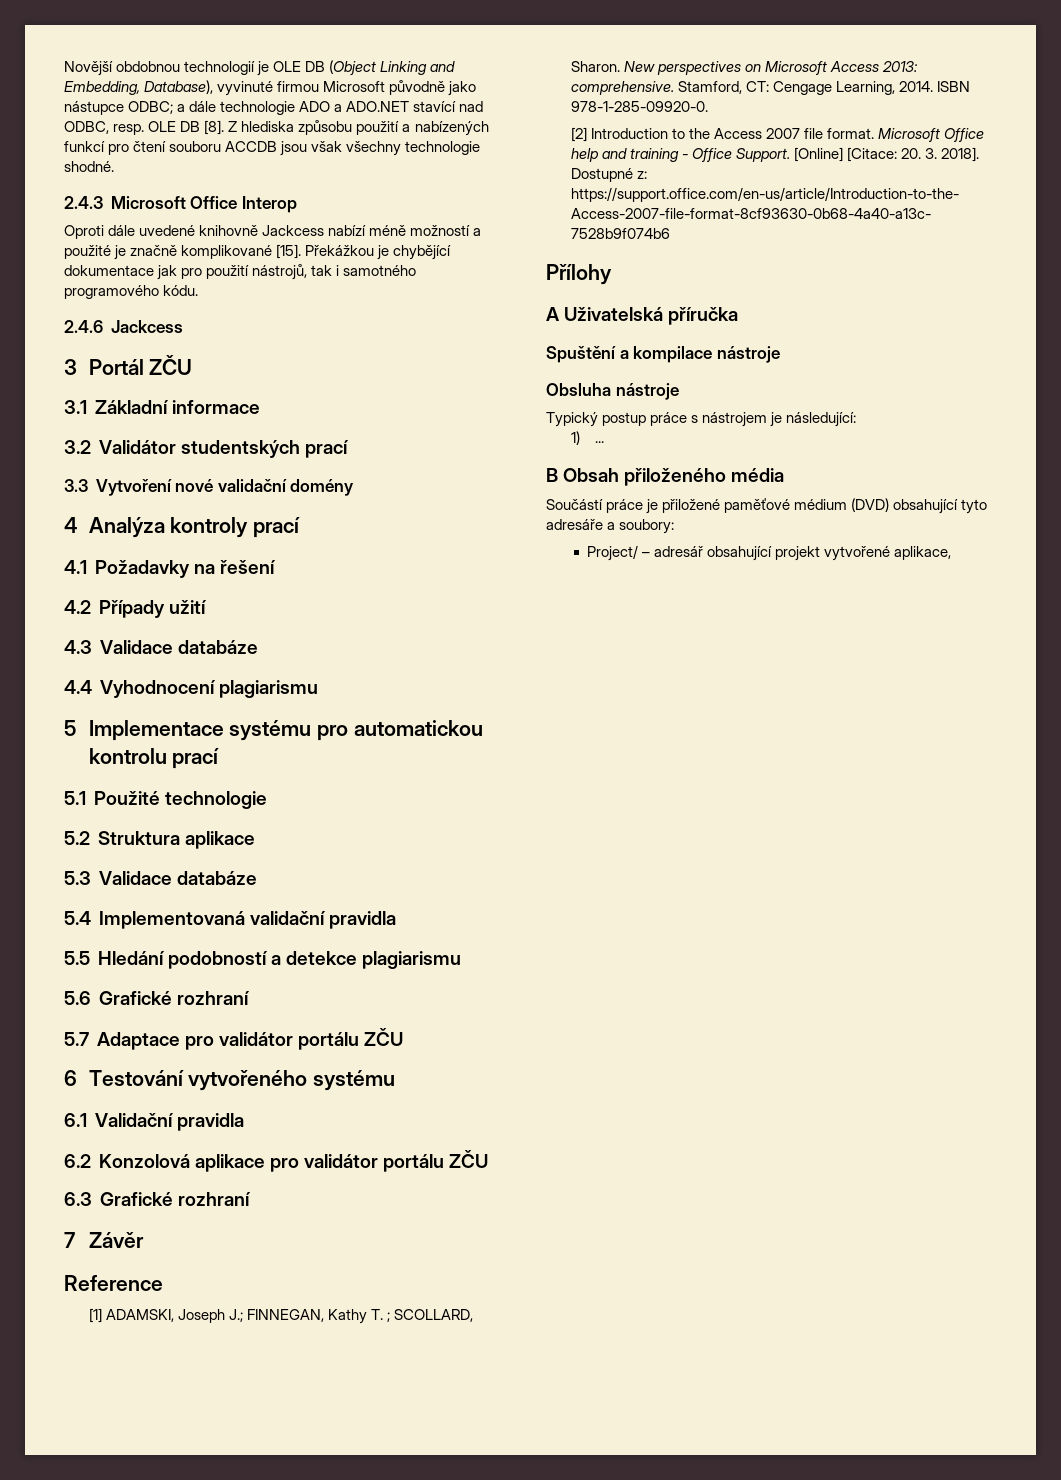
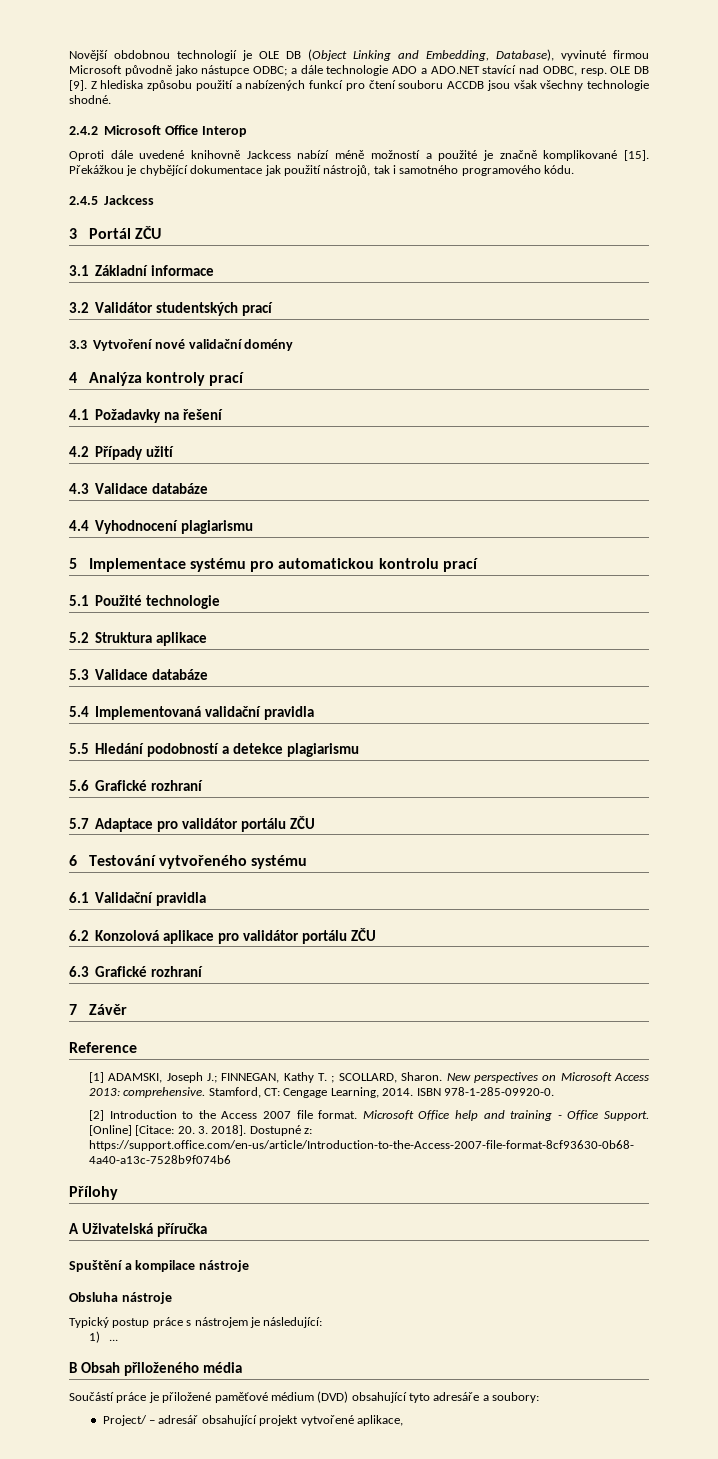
- Novější obdobnou technologií je OLE DB (Object Linking and Embedding, Database), vyvinuté firmou Microsoft původně jako nástupce ODBC; a dále technologie ADO a ADO.NET stavící nad ODBC, resp. OLE DB [8].
+ Novější obdobnou technologií je OLE DB (Object Linking and Embedding, Database), vyvinuté firmou Microsoft původně jako nástupce ODBC; a dále technologie ADO a ADO.NET stavící nad ODBC, resp. OLE DB [9].
- 2.4.3 Microsoft Office Interop
+ 2.4.2 Microsoft Office Interop
- Překážkou je chybějící dokumentace jak pro použití nástrojů, tak i samotného programového kódu.
+ Překážkou je chybějící dokumentace jak použití nástrojů, tak i samotného programového kódu.
- 2.4.6 Jackcess
+ 2.4.5 Jackcess

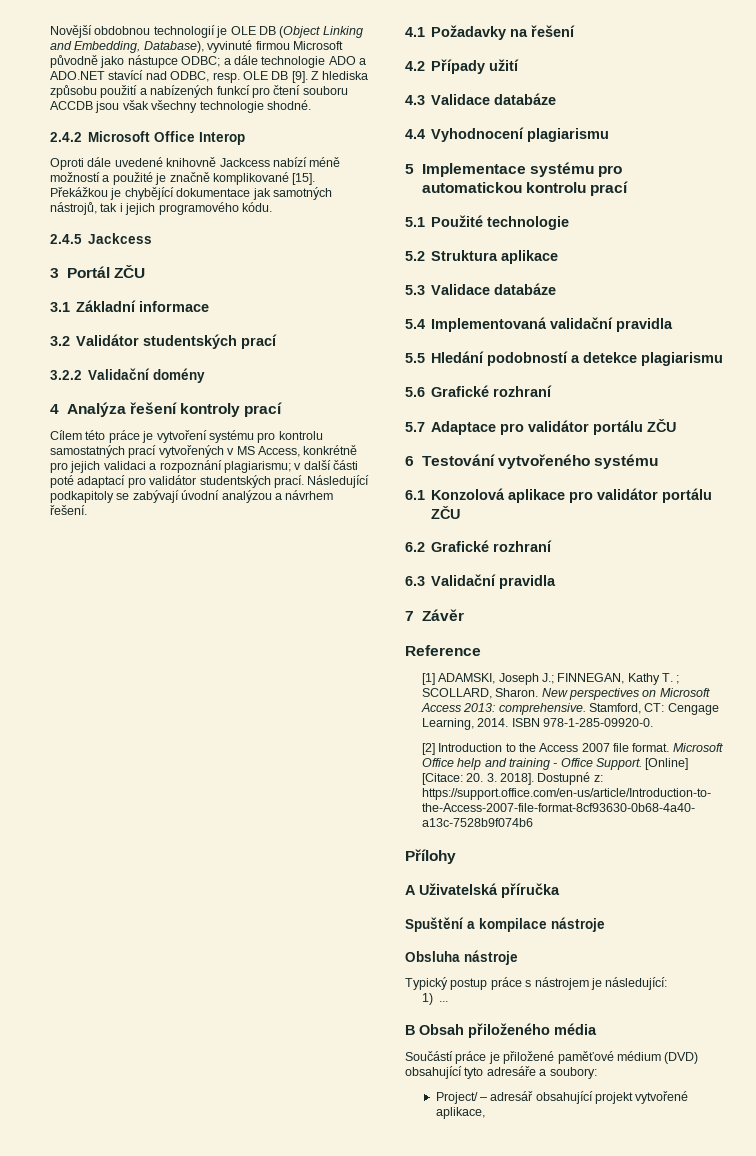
- Překážkou je chybějící dokumentace jak použití nástrojů, tak i samotného programového kódu.
+ Překážkou je chybějící dokumentace jak samotných nástrojů, tak i jejich programového kódu.
- 3.3 Vytvoření nové validační domény
+ 3.2.2 Validační domény
- 4 Analýza kontroly prací
+ 4 Analýza řešení kontroly prací
+ Cílem této práce je vytvoření systému pro kontrolu samostatných prací vytvořených v MS Access, konkrétně pro jejich validaci a rozpoznání plagiarismu; v další části poté adaptací pro validátor studentských prací. Následující podkapitoly se zabývají úvodní analýzou a návrhem řešení.
- 6.1 Validační pravidla
- 6.2 Konzolová aplikace pro validátor portálu ZČU
+ 6.1 Konzolová aplikace pro validátor portálu ZČU
- 6.3 Grafické rozhraní
+ 6.2 Grafické rozhraní
+ 6.3 Validační pravidla

